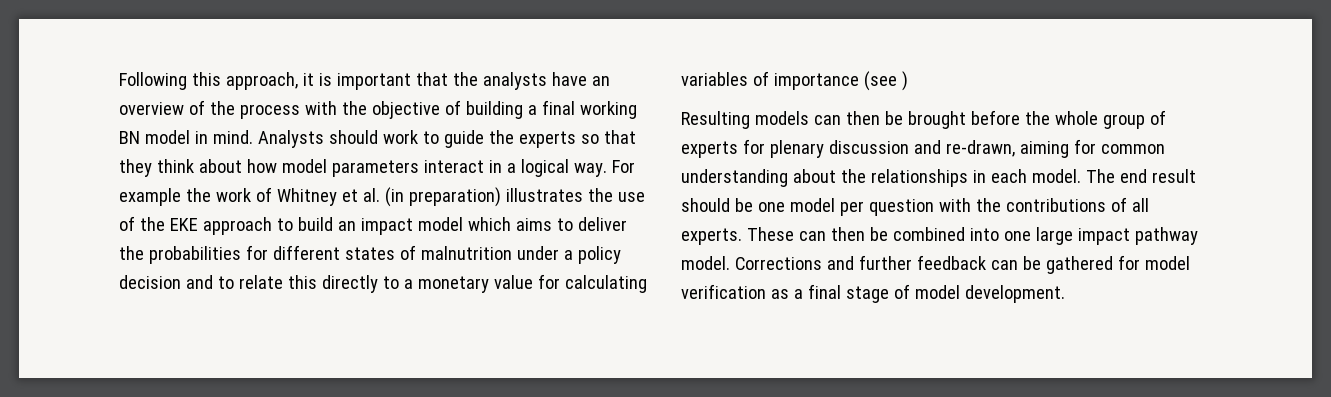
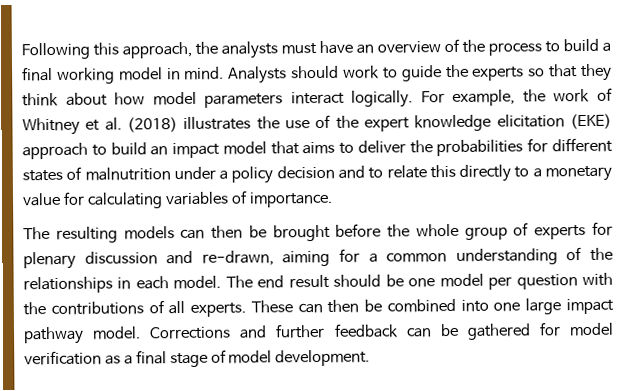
- Following this approach, it is important that the analysts have an overview of the process with the objective of building a final working BN model in mind.
+ Following this approach, the analysts must have an overview of the process to build a final working model in mind.
- Analysts should work to guide the experts so that they think about how model parameters interact in a logical way. For example the work of Whitney et al. (in preparation) illustrates the use of the EKE approach to build an impact model which aims to deliver the probabilities for different states of malnutrition under a policy decision and to relate this directly to a monetary value for calculating variables of importance (see )
- Resulting models can then be brought before the whole group of experts for plenary discussion and re-drawn, aiming for common understanding about the relationships in each model.
+ Analysts should work to guide the experts so that they think about how model parameters interact logically. For example, the work of Whitney et al. (2018) illustrates the use of the expert knowledge elicitation (EKE) approach to build an impact model that aims to deliver the probabilities for different states of malnutrition under a policy decision and to relate this directly to a monetary value for calculating variables of importance.
+ The resulting models can then be brought before the whole group of experts for plenary discussion and re-drawn, aiming for a common understanding of the relationships in each model.

